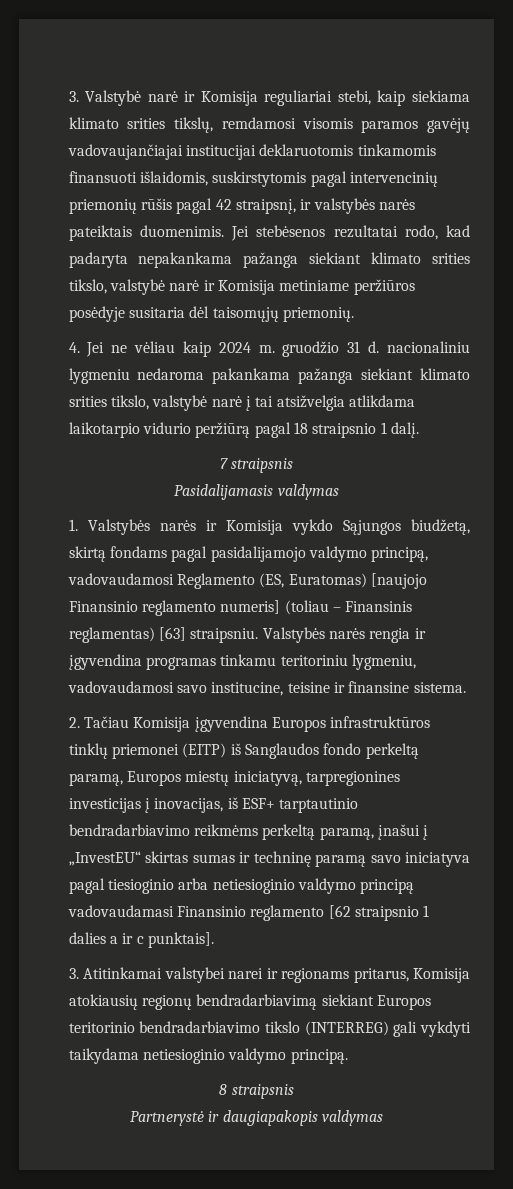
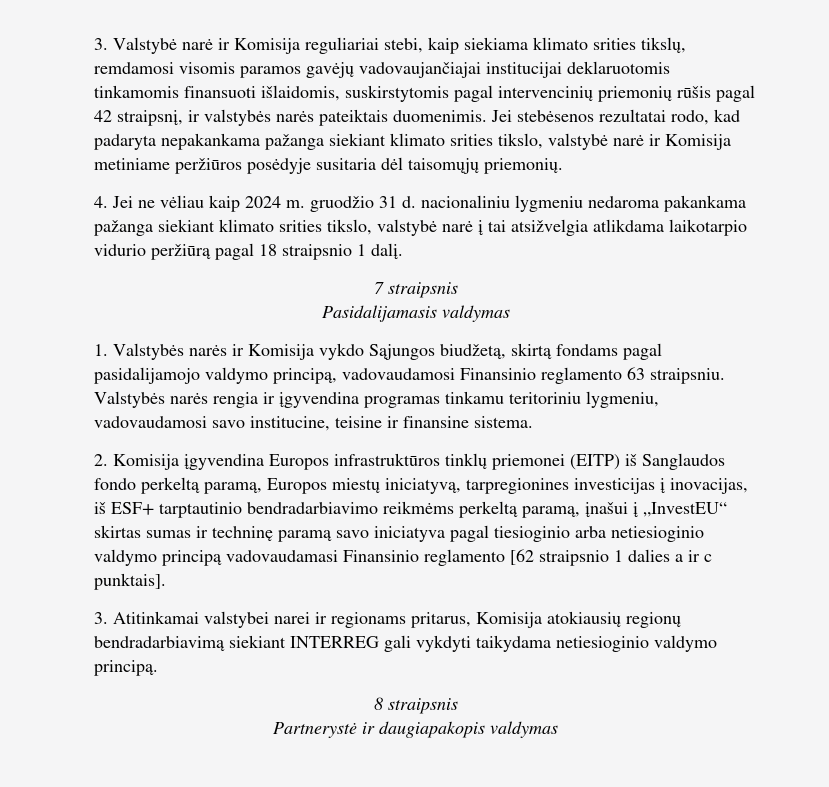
- 1. Valstybės narės ir Komisija vykdo Sąjungos biudžetą, skirtą fondams pagal pasidalijamojo valdymo principą, vadovaudamosi Reglamento (ES, Euratomas) [naujojo Finansinio reglamento numeris] (toliau – Finansinis reglamentas) [63] straipsniu.
+ 1. Valstybės narės ir Komisija vykdo Sąjungos biudžetą, skirtą fondams pagal pasidalijamojo valdymo principą, vadovaudamosi Finansinio reglamento 63 straipsniu.
- 2. Tačiau Komisija įgyvendina Europos infrastruktūros tinklų priemonei (EITP) iš Sanglaudos fondo perkeltą paramą, Europos miestų iniciatyvą, tarpregionines investicijas į inovacijas, iš ESF+ tarptautinio bendradarbiavimo reikmėms perkeltą paramą, įnašui į „InvestEU“ skirtas sumas ir techninę paramą savo iniciatyva pagal tiesioginio arba netiesioginio valdymo principą vadovaudamasi Finansinio reglamento [62 straipsnio 1 dalies a ir c punktais].
+ 2. Komisija įgyvendina Europos infrastruktūros tinklų priemonei (EITP) iš Sanglaudos fondo perkeltą paramą, Europos miestų iniciatyvą, tarpregionines investicijas į inovacijas, iš ESF+ tarptautinio bendradarbiavimo reikmėms perkeltą paramą, įnašui į „InvestEU“ skirtas sumas ir techninę paramą savo iniciatyva pagal tiesioginio arba netiesioginio valdymo principą vadovaudamasi Finansinio reglamento [62 straipsnio 1 dalies a ir c punktais].
- 3. Atitinkamai valstybei narei ir regionams pritarus, Komisija atokiausių regionų bendradarbiavimą siekiant Europos teritorinio bendradarbiavimo tikslo (INTERREG) gali vykdyti taikydama netiesioginio valdymo principą.
+ 3. Atitinkamai valstybei narei ir regionams pritarus, Komisija atokiausių regionų bendradarbiavimą siekiant INTERREG gali vykdyti taikydama netiesioginio valdymo principą.

